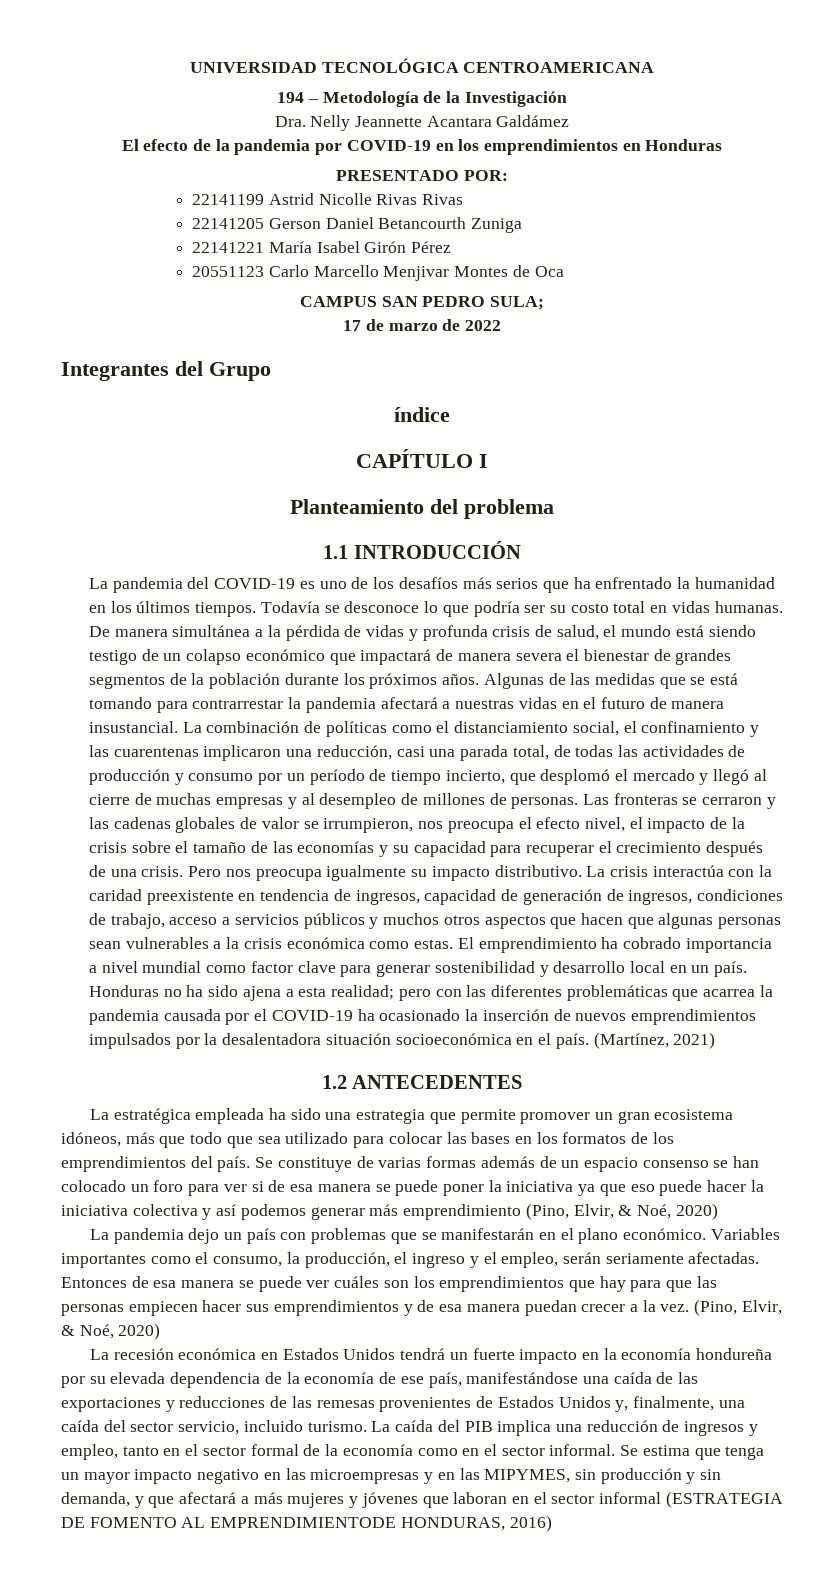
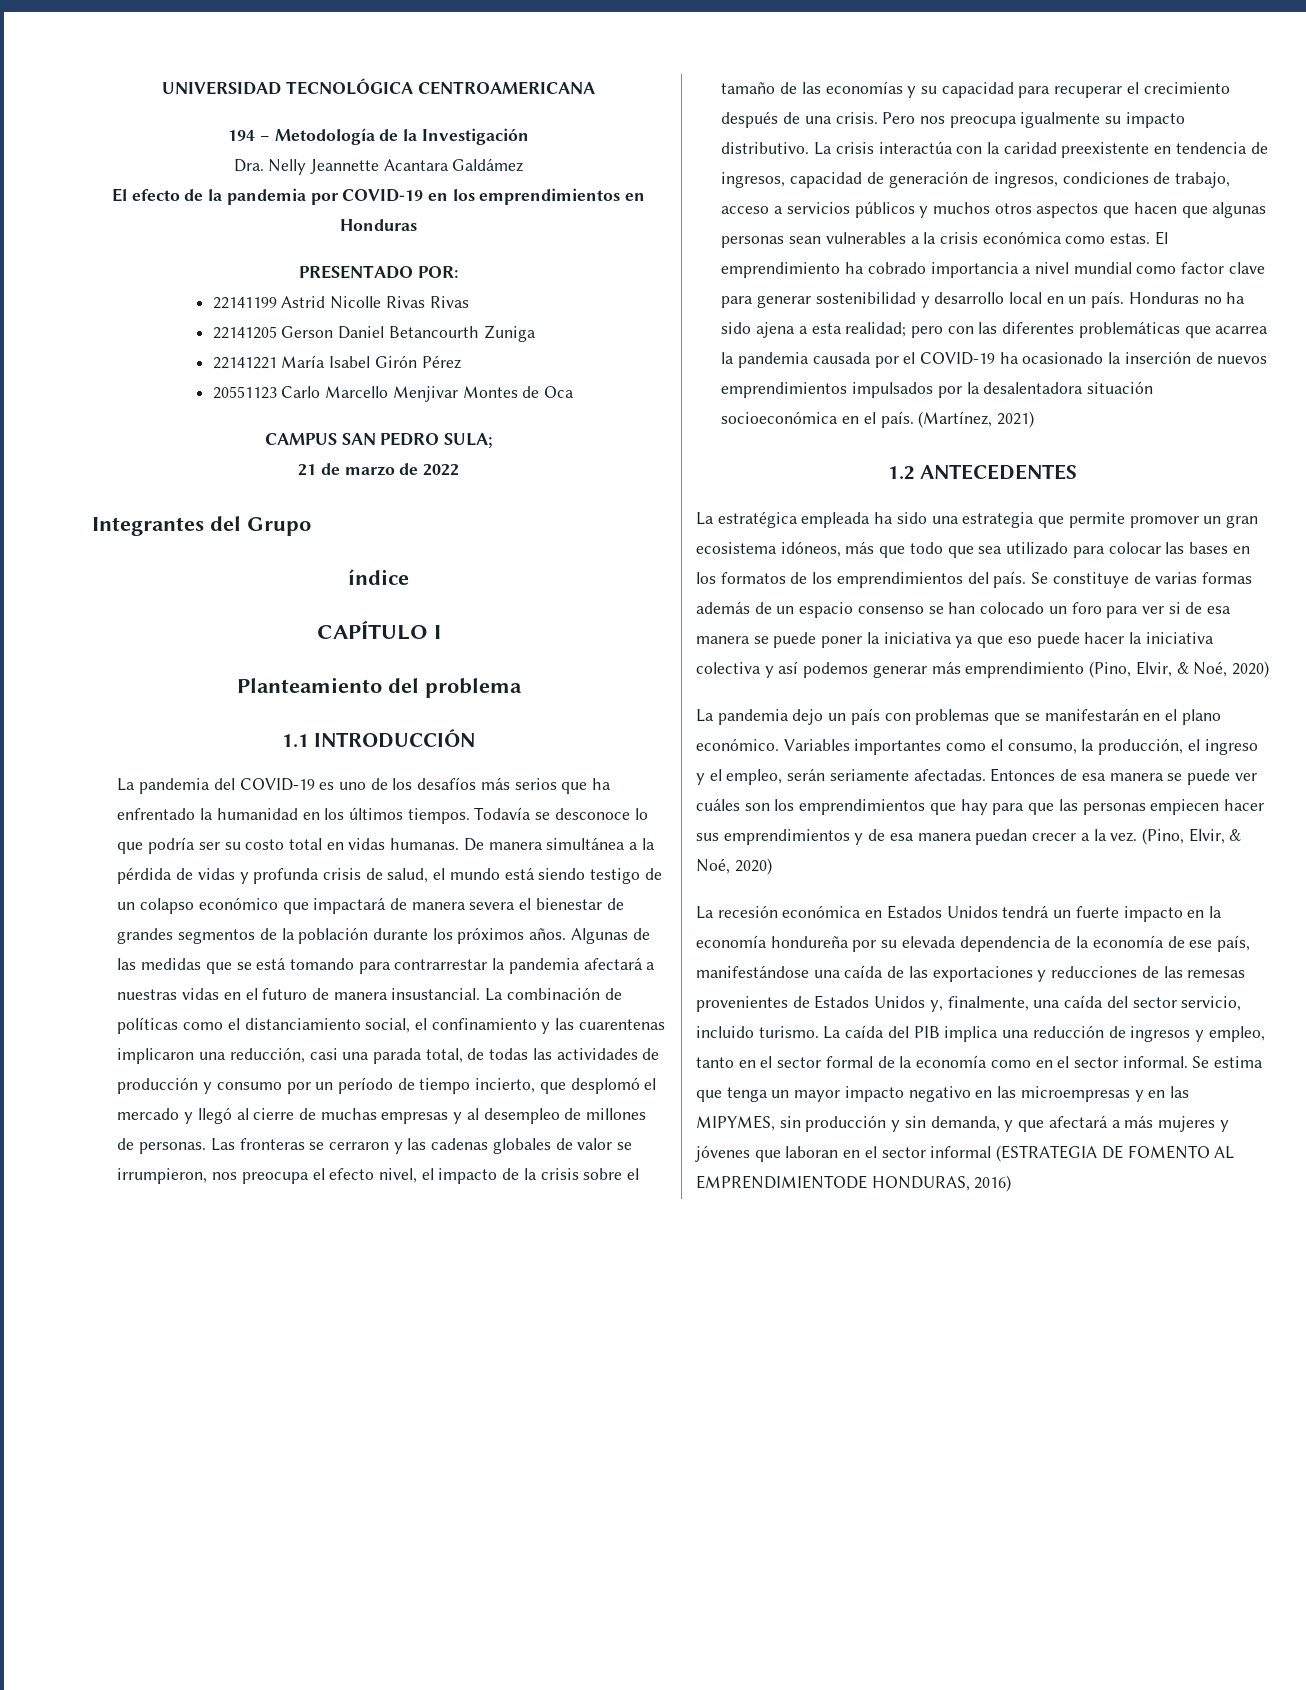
- 17 de marzo de 2022
+ 21 de marzo de 2022

